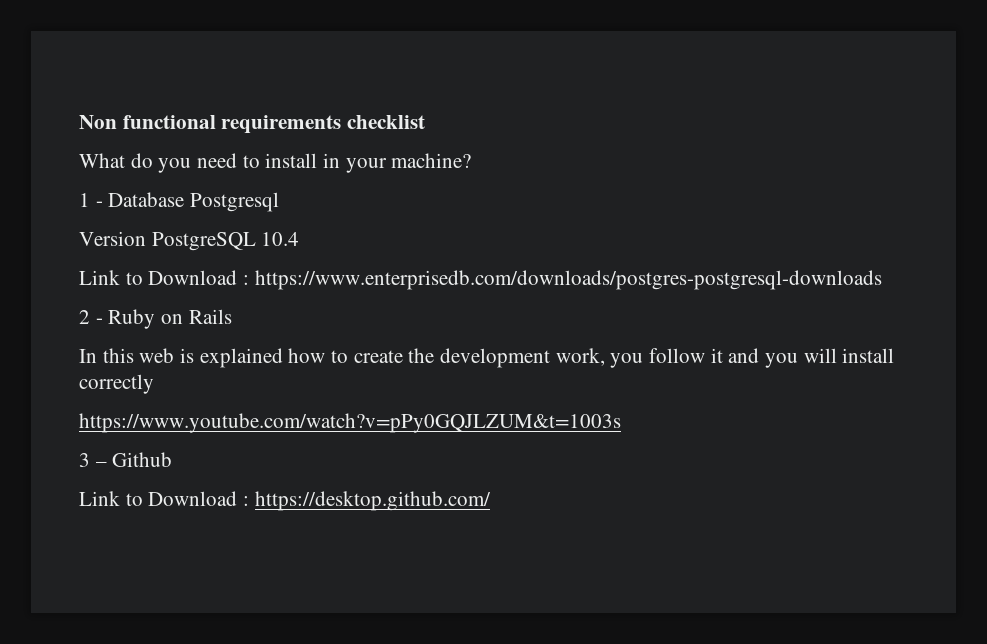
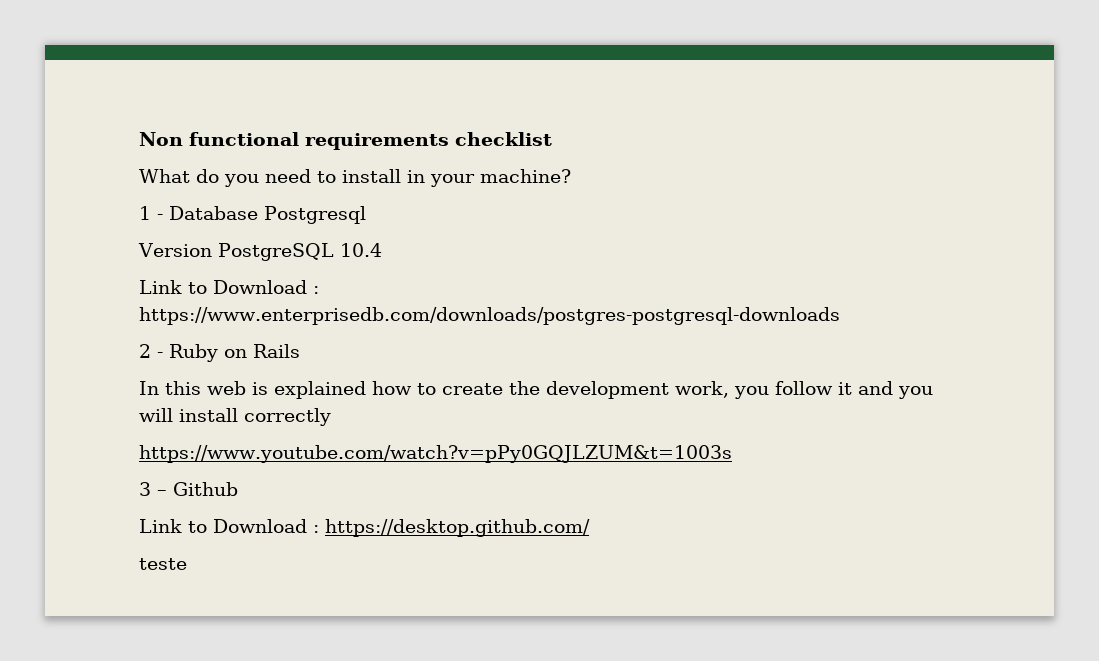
+ teste

